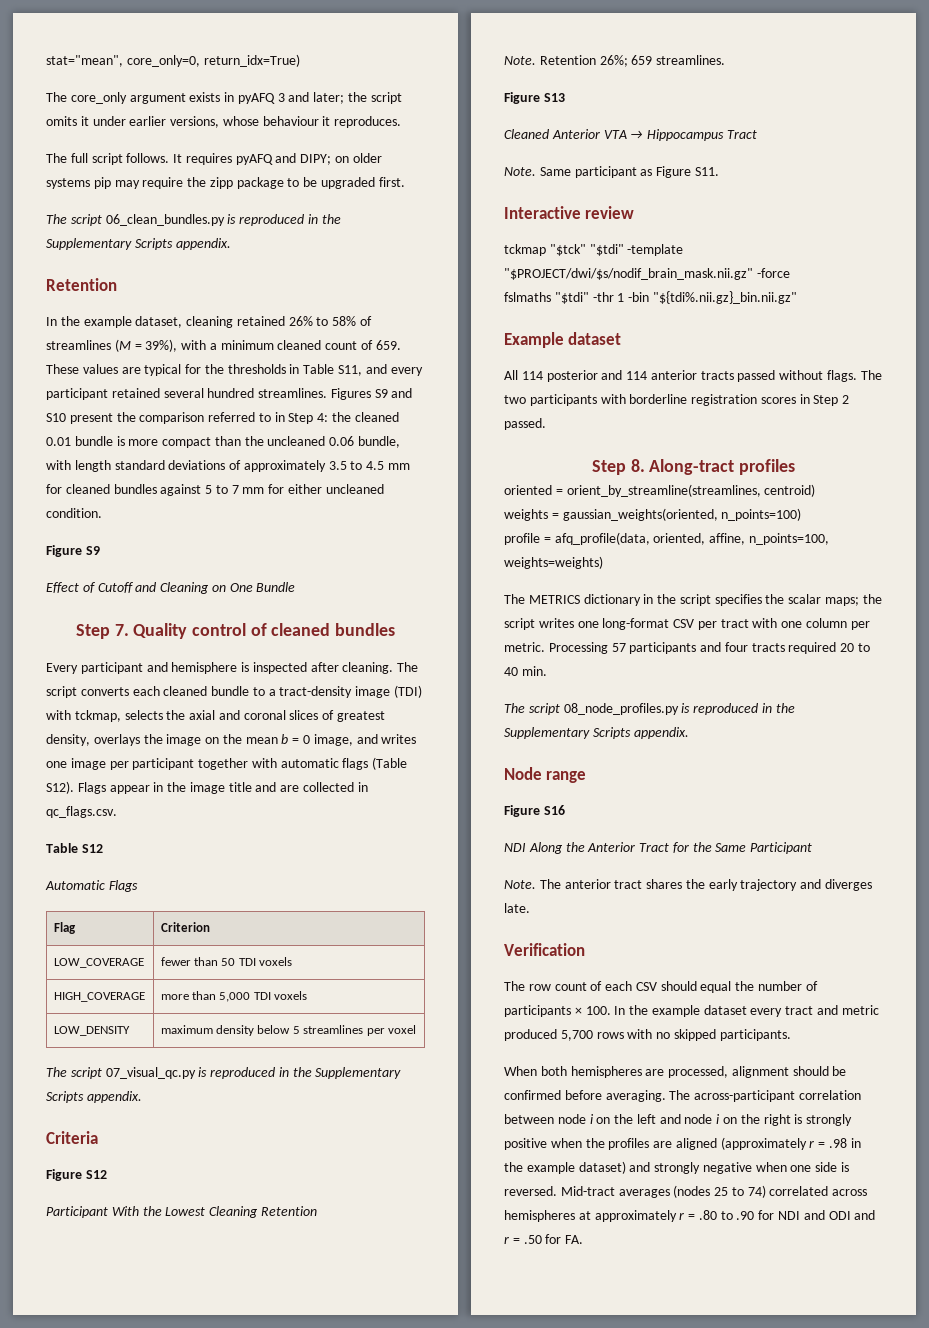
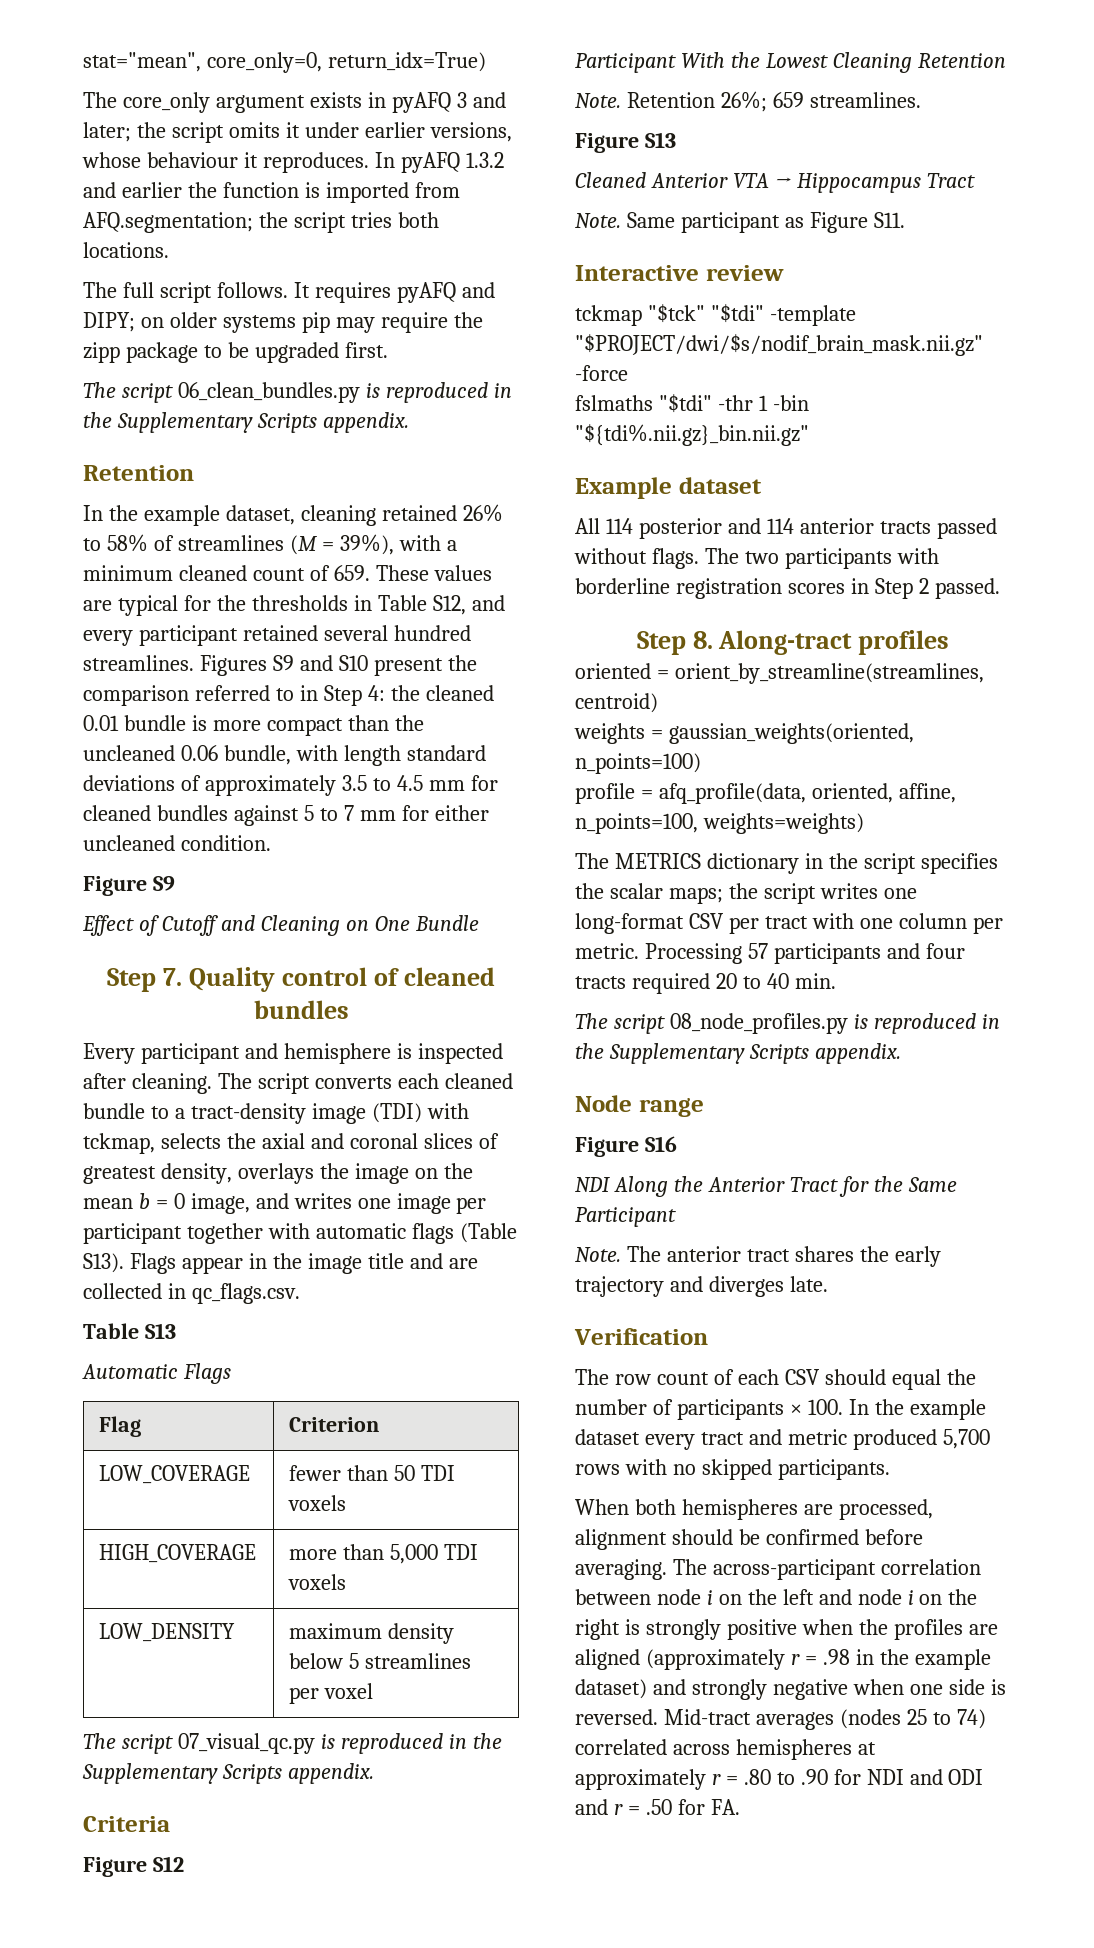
+ In pyAFQ 1.3.2 and earlier the function is imported from AFQ.segmentation; the script tries both locations.
- In the example dataset, cleaning retained 26% to 58% of streamlines (M = 39%), with a minimum cleaned count of 659. These values are typical for the thresholds in Table S11, and every participant retained several hundred streamlines.
+ In the example dataset, cleaning retained 26% to 58% of streamlines (M = 39%), with a minimum cleaned count of 659. These values are typical for the thresholds in Table S12, and every participant retained several hundred streamlines.
- The script converts each cleaned bundle to a tract-density image (TDI) with tckmap, selects the axial and coronal slices of greatest density, overlays the image on the mean b = 0 image, and writes one image per participant together with automatic flags (Table S12).
+ The script converts each cleaned bundle to a tract-density image (TDI) with tckmap, selects the axial and coronal slices of greatest density, overlays the image on the mean b = 0 image, and writes one image per participant together with automatic flags (Table S13).
- Table S12
+ Table S13

